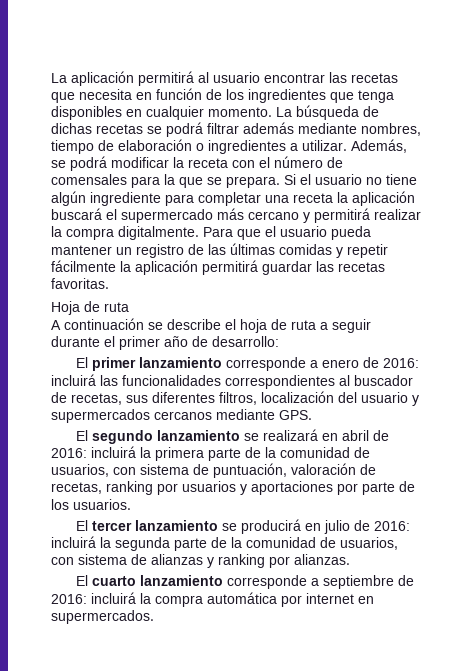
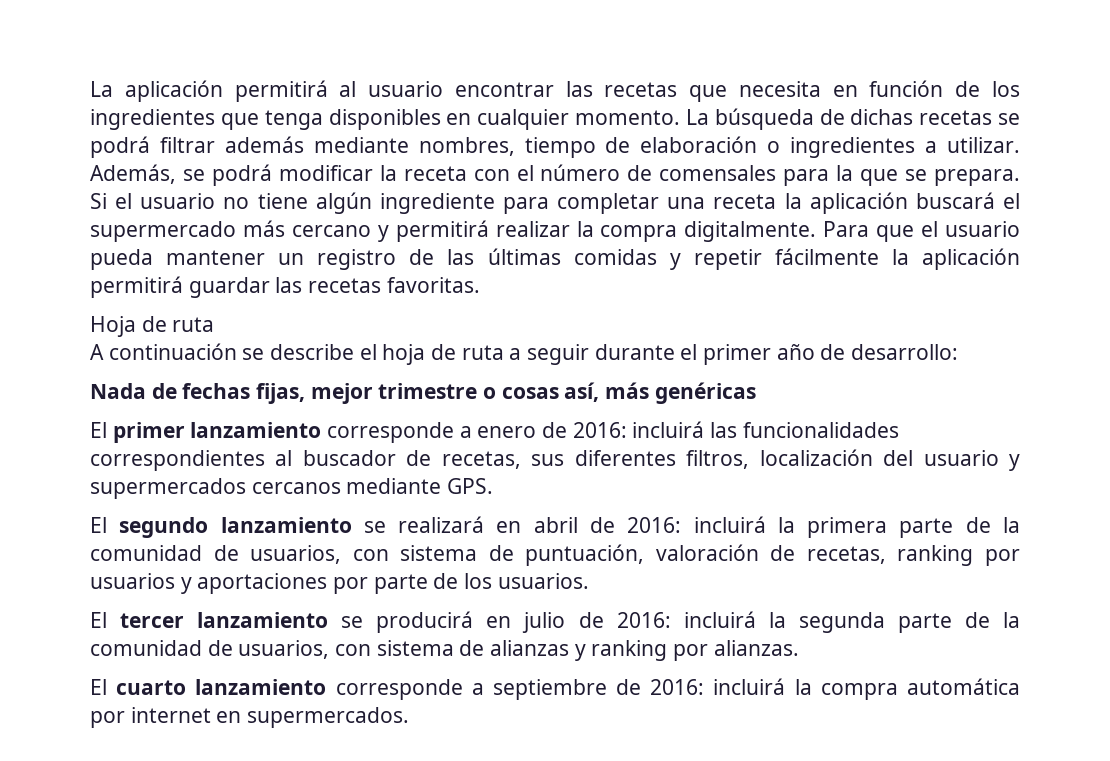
+ Nada de fechas fijas, mejor trimestre o cosas así, más genéricas

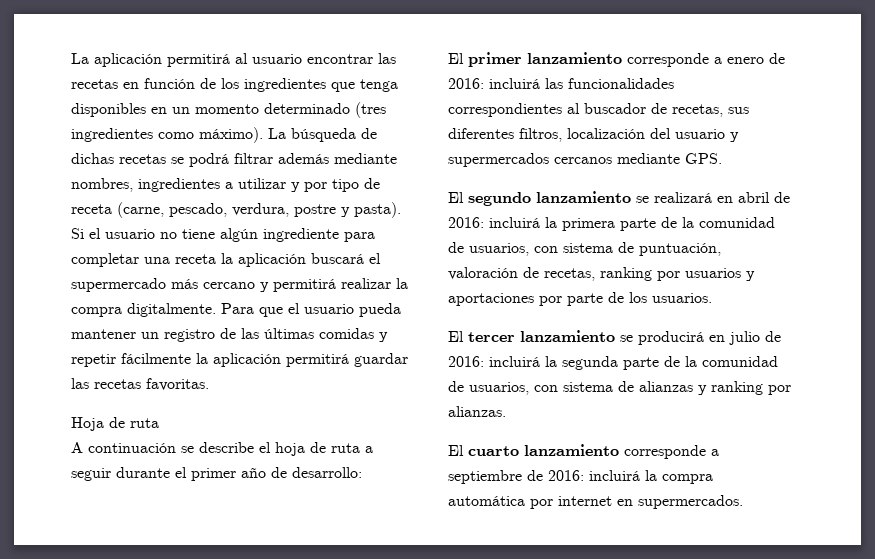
- La aplicación permitirá al usuario encontrar las recetas que necesita en función de los ingredientes que tenga disponibles en cualquier momento.
+ La aplicación permitirá al usuario encontrar las recetas en función de los ingredientes que tenga disponibles en un momento determinado (tres ingredientes como máximo).
- La búsqueda de dichas recetas se podrá filtrar además mediante nombres, tiempo de elaboración o ingredientes a utilizar. Además, se podrá modificar la receta con el número de comensales para la que se prepara.
+ La búsqueda de dichas recetas se podrá filtrar además mediante nombres, ingredientes a utilizar y por tipo de receta (carne, pescado, verdura, postre y pasta).
- Nada de fechas fijas, mejor trimestre o cosas así, más genéricas

